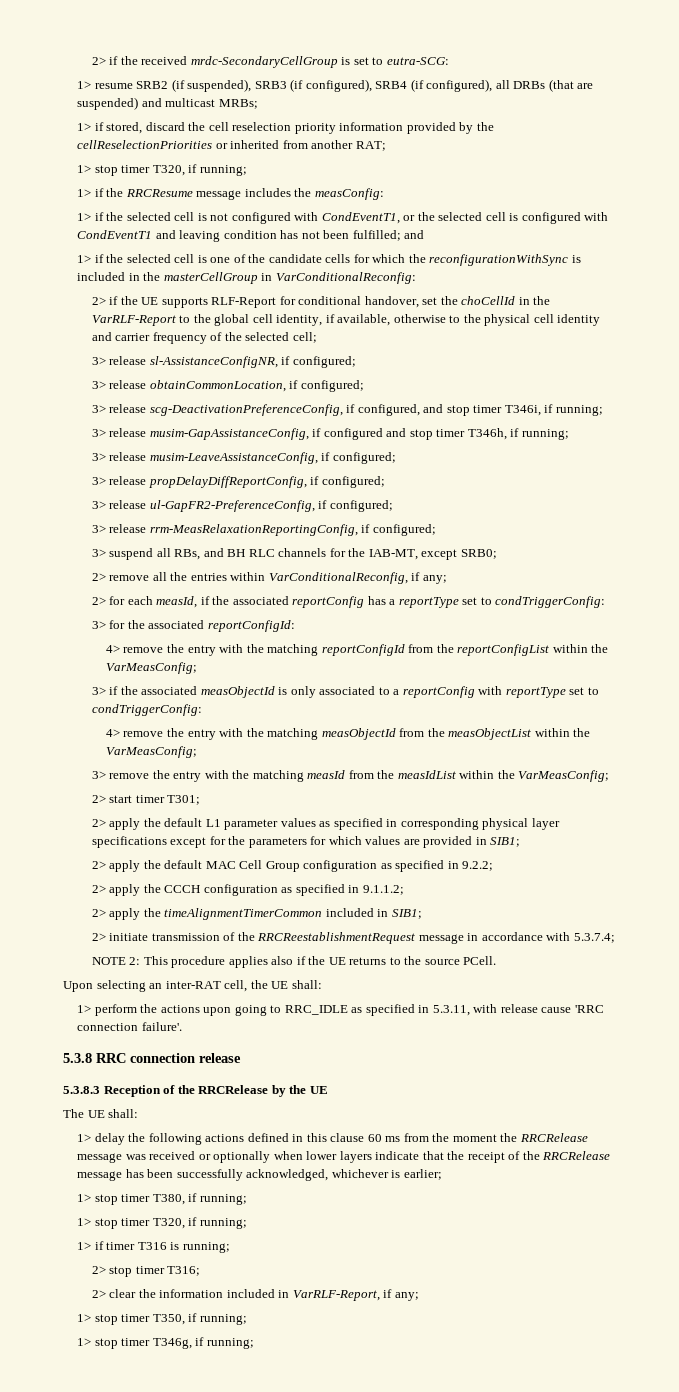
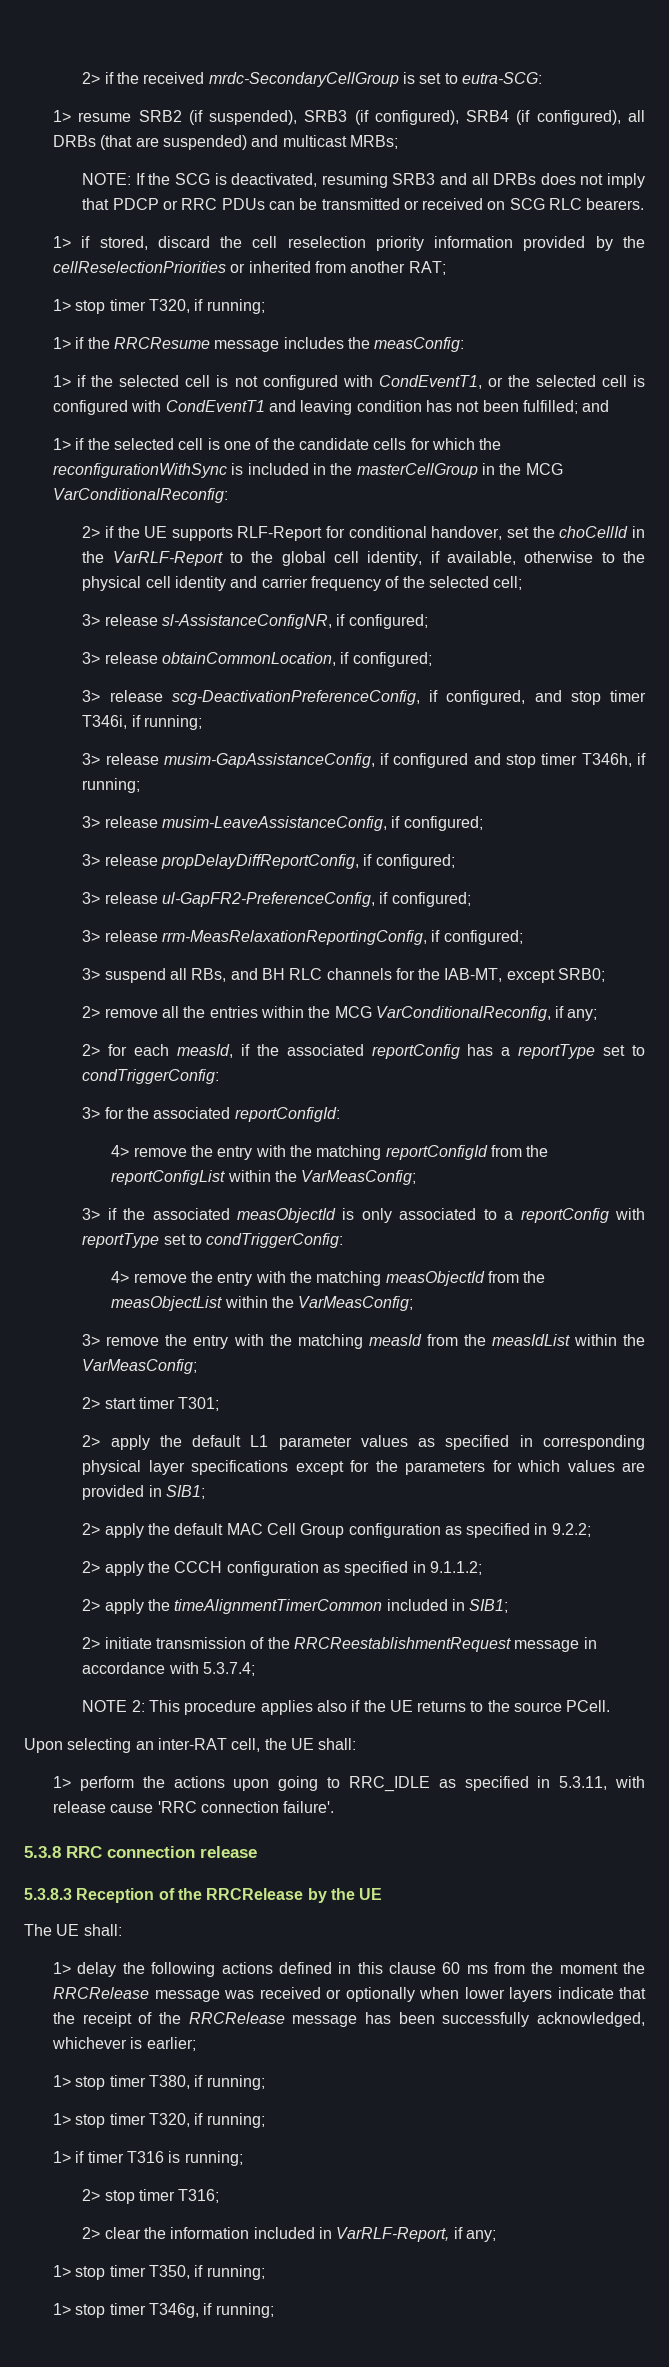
+ NOTE: If the SCG is deactivated, resuming SRB3 and all DRBs does not imply that PDCP or RRC PDUs can be transmitted or received on SCG RLC bearers.
- 1> if the selected cell is one of the candidate cells for which the reconfigurationWithSync is included in the masterCellGroup in VarConditionalReconfig:
+ 1> if the selected cell is one of the candidate cells for which the reconfigurationWithSync is included in the masterCellGroup in the MCG VarConditionalReconfig:
- 2> remove all the entries within VarConditionalReconfig, if any;
+ 2> remove all the entries within the MCG VarConditionalReconfig, if any;

